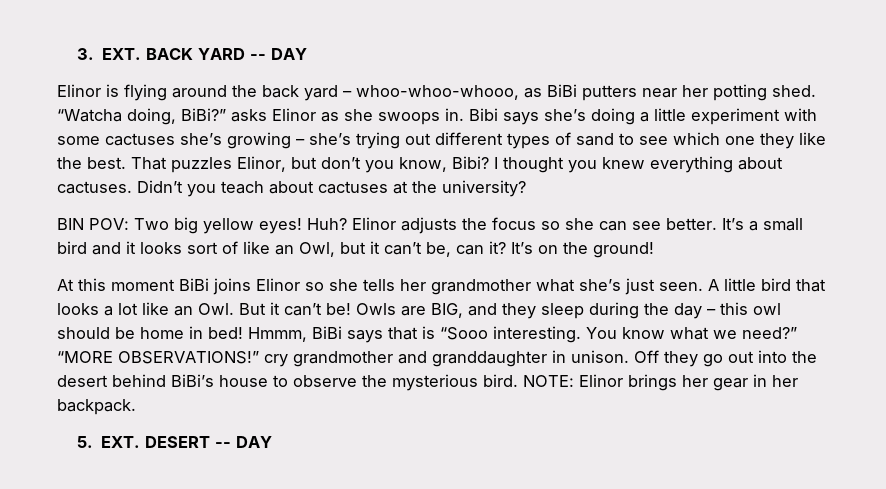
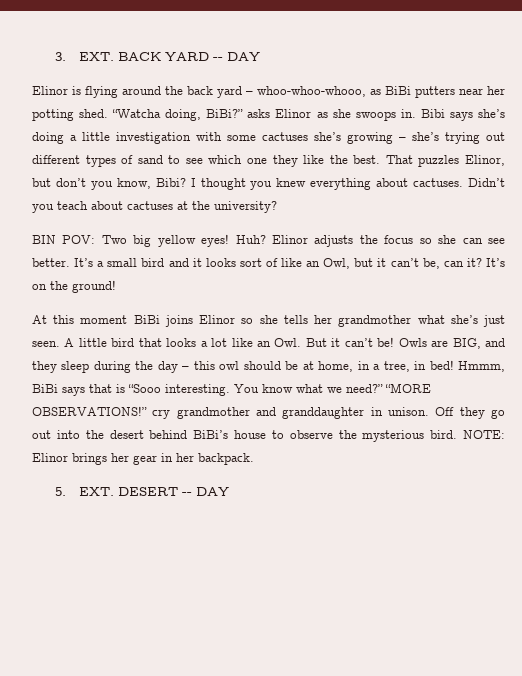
- Bibi says she’s doing a little experiment with some cactuses she’s growing – she’s trying out different types of sand to see which one they like the best.
+ Bibi says she’s doing a little investigation with some cactuses she’s growing – she’s trying out different types of sand to see which one they like the best.
- Owls are BIG, and they sleep during the day – this owl should be home in bed!
+ Owls are BIG, and they sleep during the day – this owl should be at home, in a tree, in bed!

